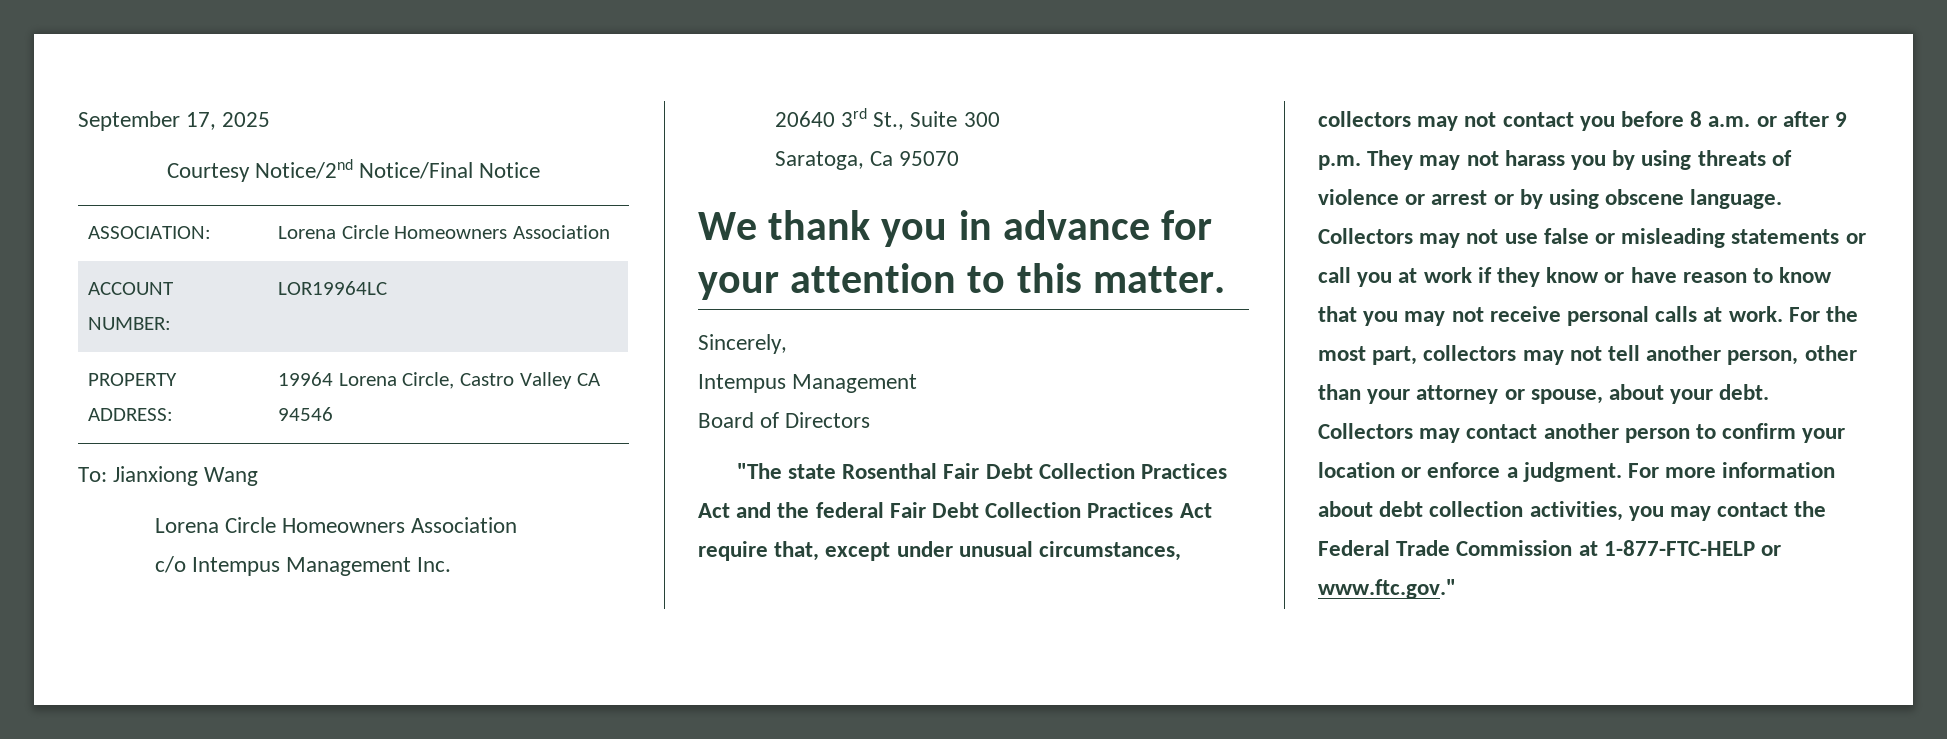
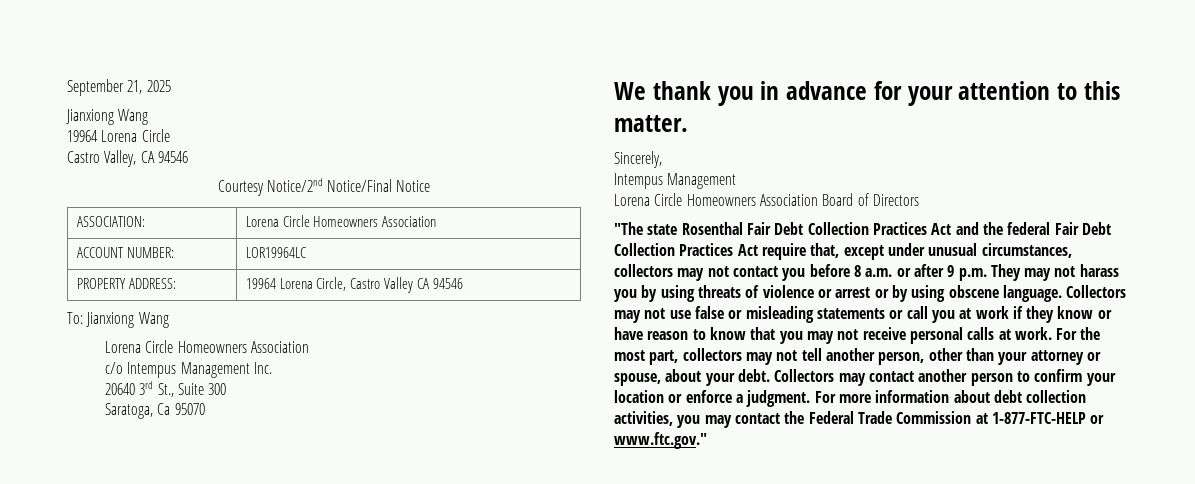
- September 17, 2025
+ September 21, 2025
+ Jianxiong Wang
+ 19964 Lorena Circle
+ Castro Valley, CA 94546
- Board of Directors
+ Lorena Circle Homeowners Association Board of Directors

